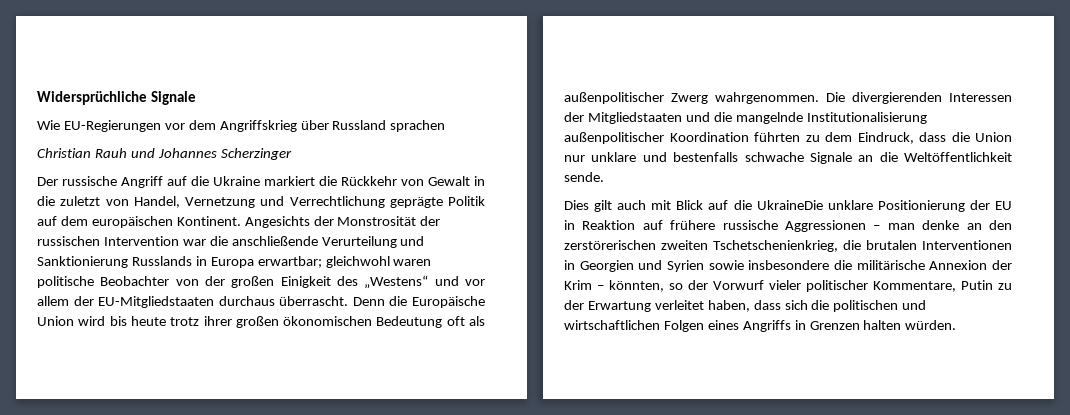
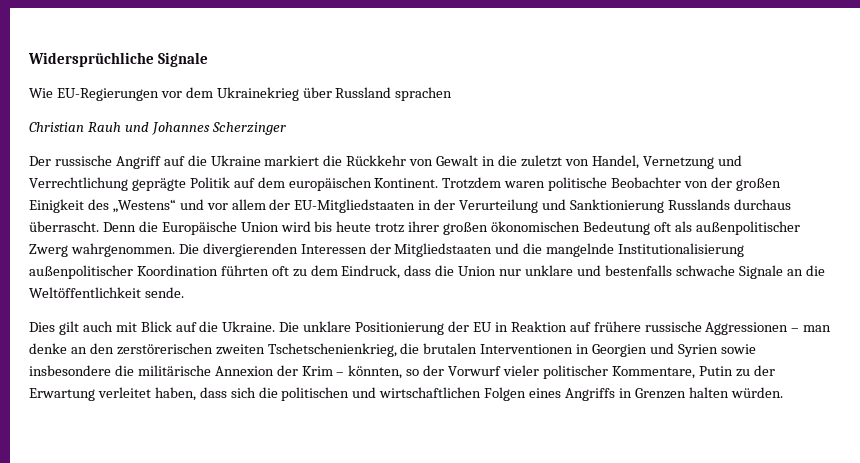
- Wie EU-Regierungen vor dem Angriffskrieg über Russland sprachen
+ Wie EU-Regierungen vor dem Ukrainekrieg über Russland sprachen
- Angesichts der Monstrosität der russischen Intervention war die anschließende Verurteilung und Sanktionierung Russlands in Europa erwartbar; gleichwohl waren politische Beobachter von der großen Einigkeit des „Westens“ und vor allem der EU-Mitgliedstaaten durchaus überrascht.
+ Trotzdem waren politische Beobachter von der großen Einigkeit des „Westens“ und vor allem der EU-Mitgliedstaaten in der Verurteilung und Sanktionierung Russlands durchaus überrascht.
- Die divergierenden Interessen der Mitgliedstaaten und die mangelnde Institutionalisierung außenpolitischer Koordination führten zu dem Eindruck, dass die Union nur unklare und bestenfalls schwache Signale an die Weltöffentlichkeit sende.
+ Die divergierenden Interessen der Mitgliedstaaten und die mangelnde Institutionalisierung außenpolitischer Koordination führten oft zu dem Eindruck, dass die Union nur unklare und bestenfalls schwache Signale an die Weltöffentlichkeit sende.
- Dies gilt auch mit Blick auf die UkraineDie unklare Positionierung der EU in Reaktion auf frühere russische Aggressionen – man denke an den zerstörerischen zweiten Tschetschenienkrieg, die brutalen Interventionen in Georgien und Syrien sowie insbesondere die militärische Annexion der Krim – könnten, so der Vorwurf vieler politischer Kommentare, Putin zu der Erwartung verleitet haben, dass sich die politischen und wirtschaftlichen Folgen eines Angriffs in Grenzen halten würden.
+ Dies gilt auch mit Blick auf die Ukraine. Die unklare Positionierung der EU in Reaktion auf frühere russische Aggressionen – man denke an den zerstörerischen zweiten Tschetschenienkrieg, die brutalen Interventionen in Georgien und Syrien sowie insbesondere die militärische Annexion der Krim – könnten, so der Vorwurf vieler politischer Kommentare, Putin zu der Erwartung verleitet haben, dass sich die politischen und wirtschaftlichen Folgen eines Angriffs in Grenzen halten würden.

